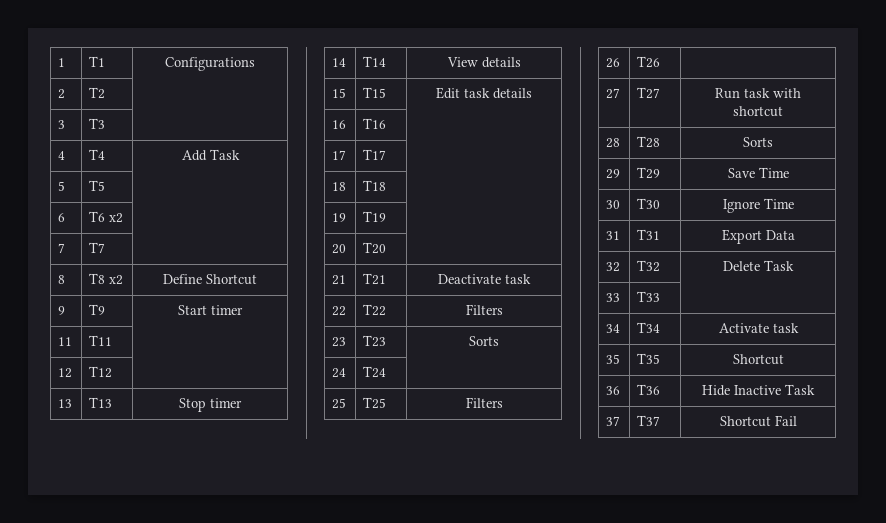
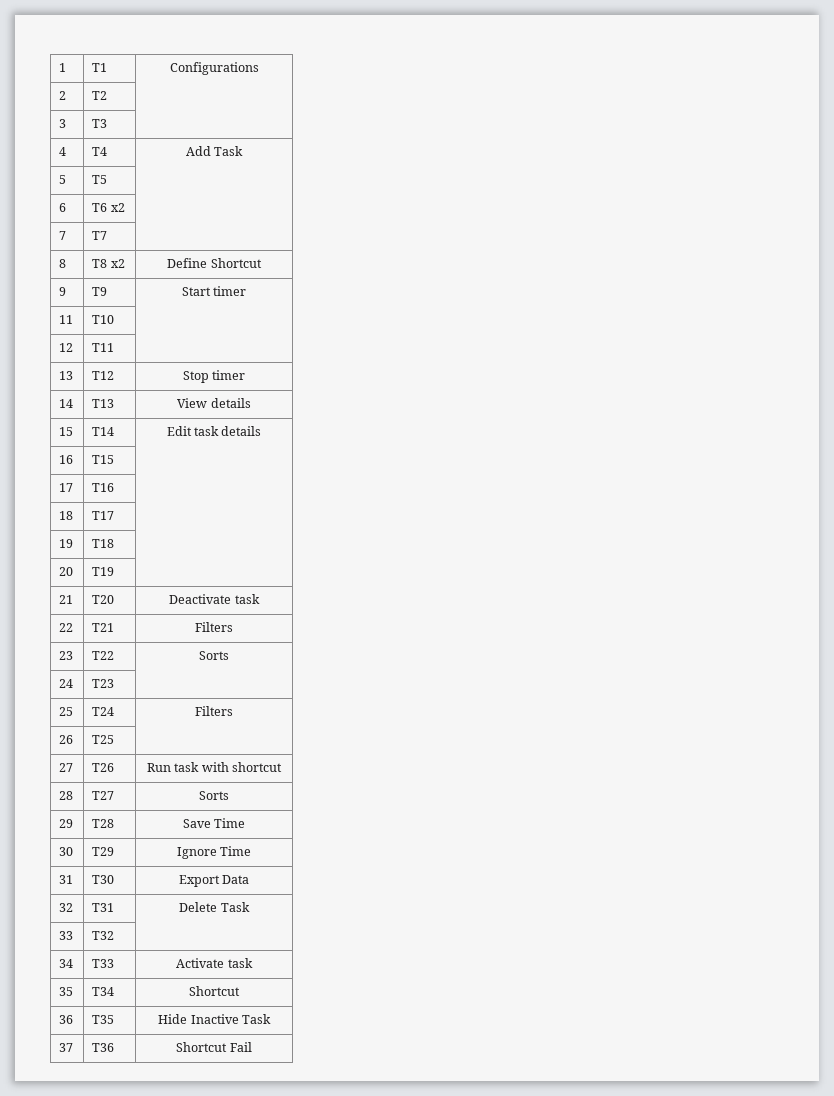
- 11 | T11 |
+ 11 | T10 |
- 12 | T12 |
+ 12 | T11 |
- 13 | T13 | Stop timer
+ 13 | T12 | Stop timer
- 14 | T14 | View details
+ 14 | T13 | View details
- 15 | T15 | Edit task details
+ 15 | T14 | Edit task details
- 16 | T16 |
+ 16 | T15 |
- 17 | T17 |
+ 17 | T16 |
- 18 | T18 |
+ 18 | T17 |
- 19 | T19 |
+ 19 | T18 |
- 20 | T20 |
+ 20 | T19 |
- 21 | T21 | Deactivate task
+ 21 | T20 | Deactivate task
- 22 | T22 | Filters
+ 22 | T21 | Filters
- 23 | T23 | Sorts
+ 23 | T22 | Sorts
- 24 | T24 |
+ 24 | T23 |
- 25 | T25 | Filters
+ 25 | T24 | Filters
- 26 | T26 |
+ 26 | T25 |
- 27 | T27 | Run task with shortcut
+ 27 | T26 | Run task with shortcut
- 28 | T28 | Sorts
+ 28 | T27 | Sorts
- 29 | T29 | Save Time
+ 29 | T28 | Save Time
- 30 | T30 | Ignore Time
+ 30 | T29 | Ignore Time
- 31 | T31 | Export Data
+ 31 | T30 | Export Data
- 32 | T32 | Delete Task
+ 32 | T31 | Delete Task
- 33 | T33 |
+ 33 | T32 |
- 34 | T34 | Activate task
+ 34 | T33 | Activate task
- 35 | T35 | Shortcut
+ 35 | T34 | Shortcut
- 36 | T36 | Hide Inactive Task
+ 36 | T35 | Hide Inactive Task
- 37 | T37 | Shortcut Fail
+ 37 | T36 | Shortcut Fail

